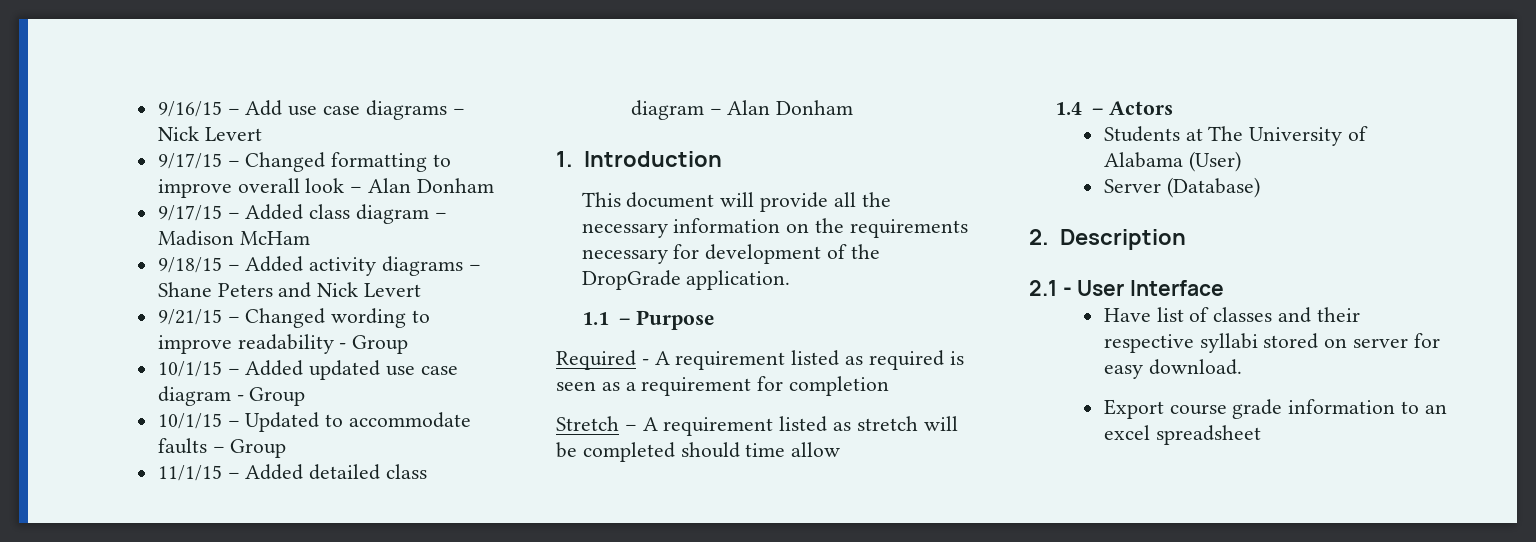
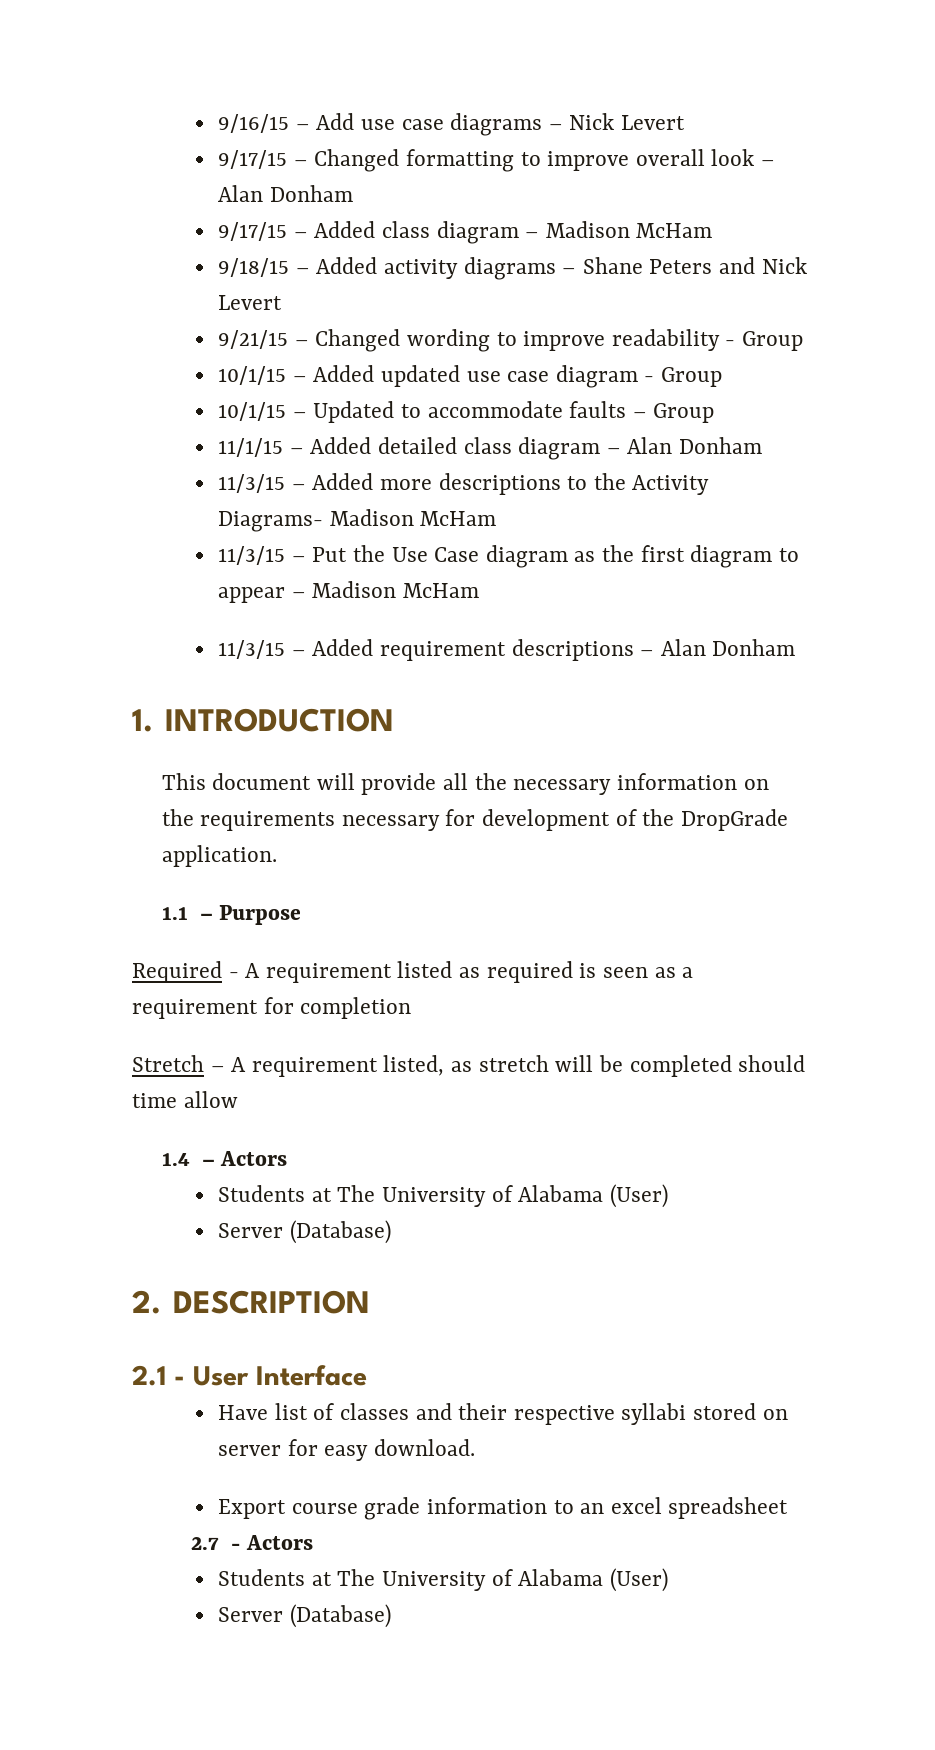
+ 11/3/15 – Added more descriptions to the Activity Diagrams- Madison McHam
+ 11/3/15 – Put the Use Case diagram as the first diagram to appear – Madison McHam
+ 11/3/15 – Added requirement descriptions – Alan Donham
- 1. Introduction
+ 1. INTRODUCTION
- Stretch – A requirement listed as stretch will be completed should time allow
+ Stretch – A requirement listed, as stretch will be completed should time allow
- 2. Description
+ 2. DESCRIPTION
+ 2.7 - Actors
+ Students at The University of Alabama (User)
+ Server (Database)

